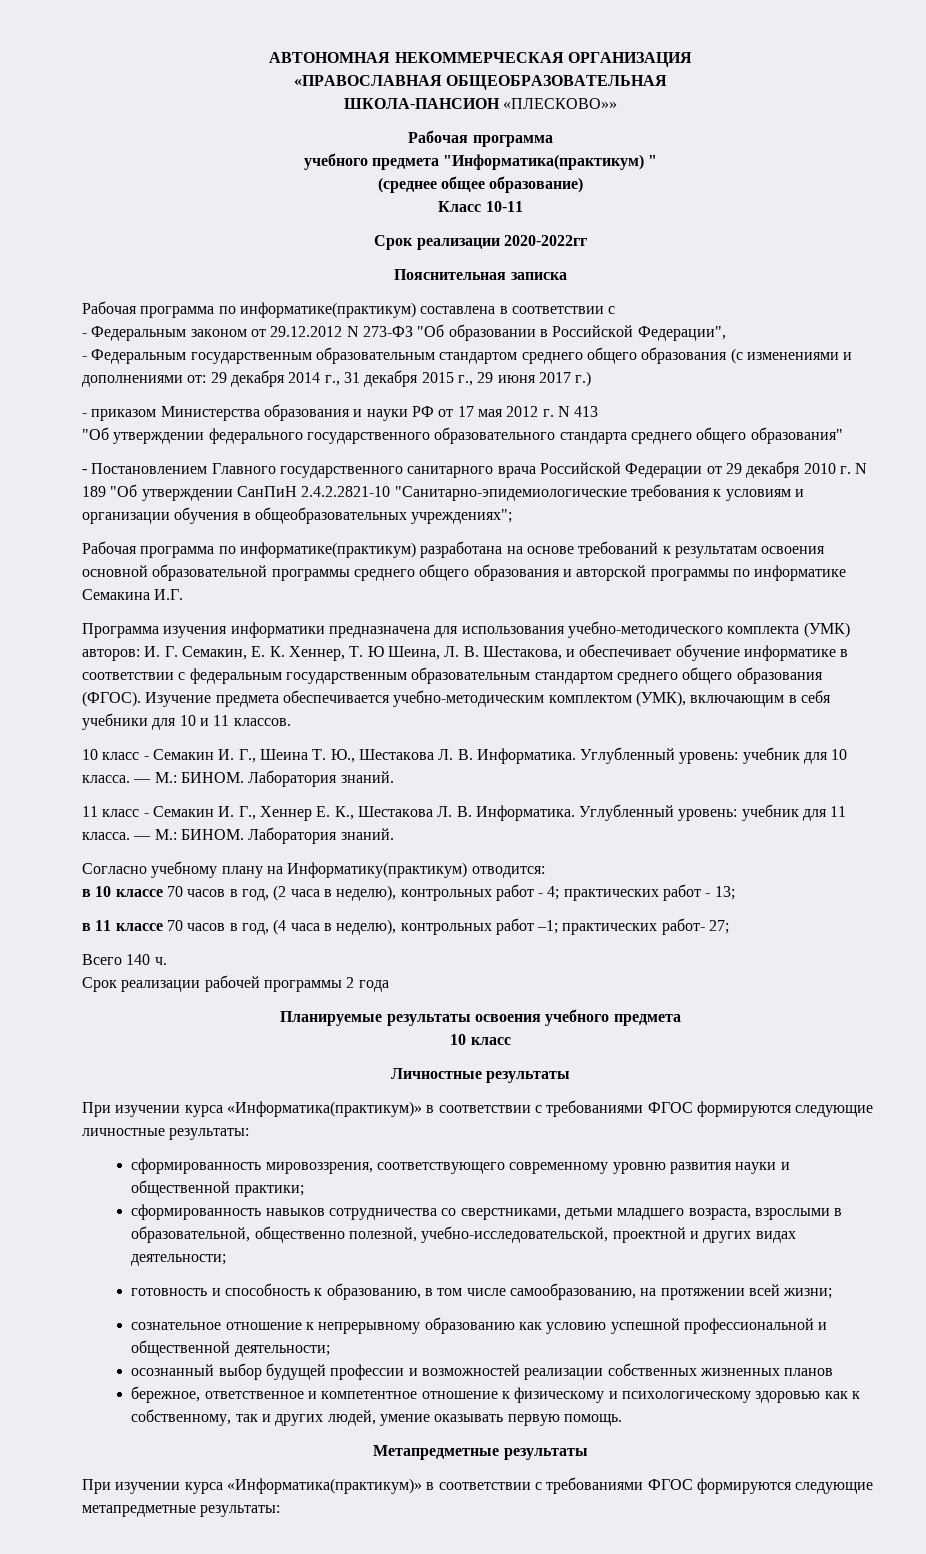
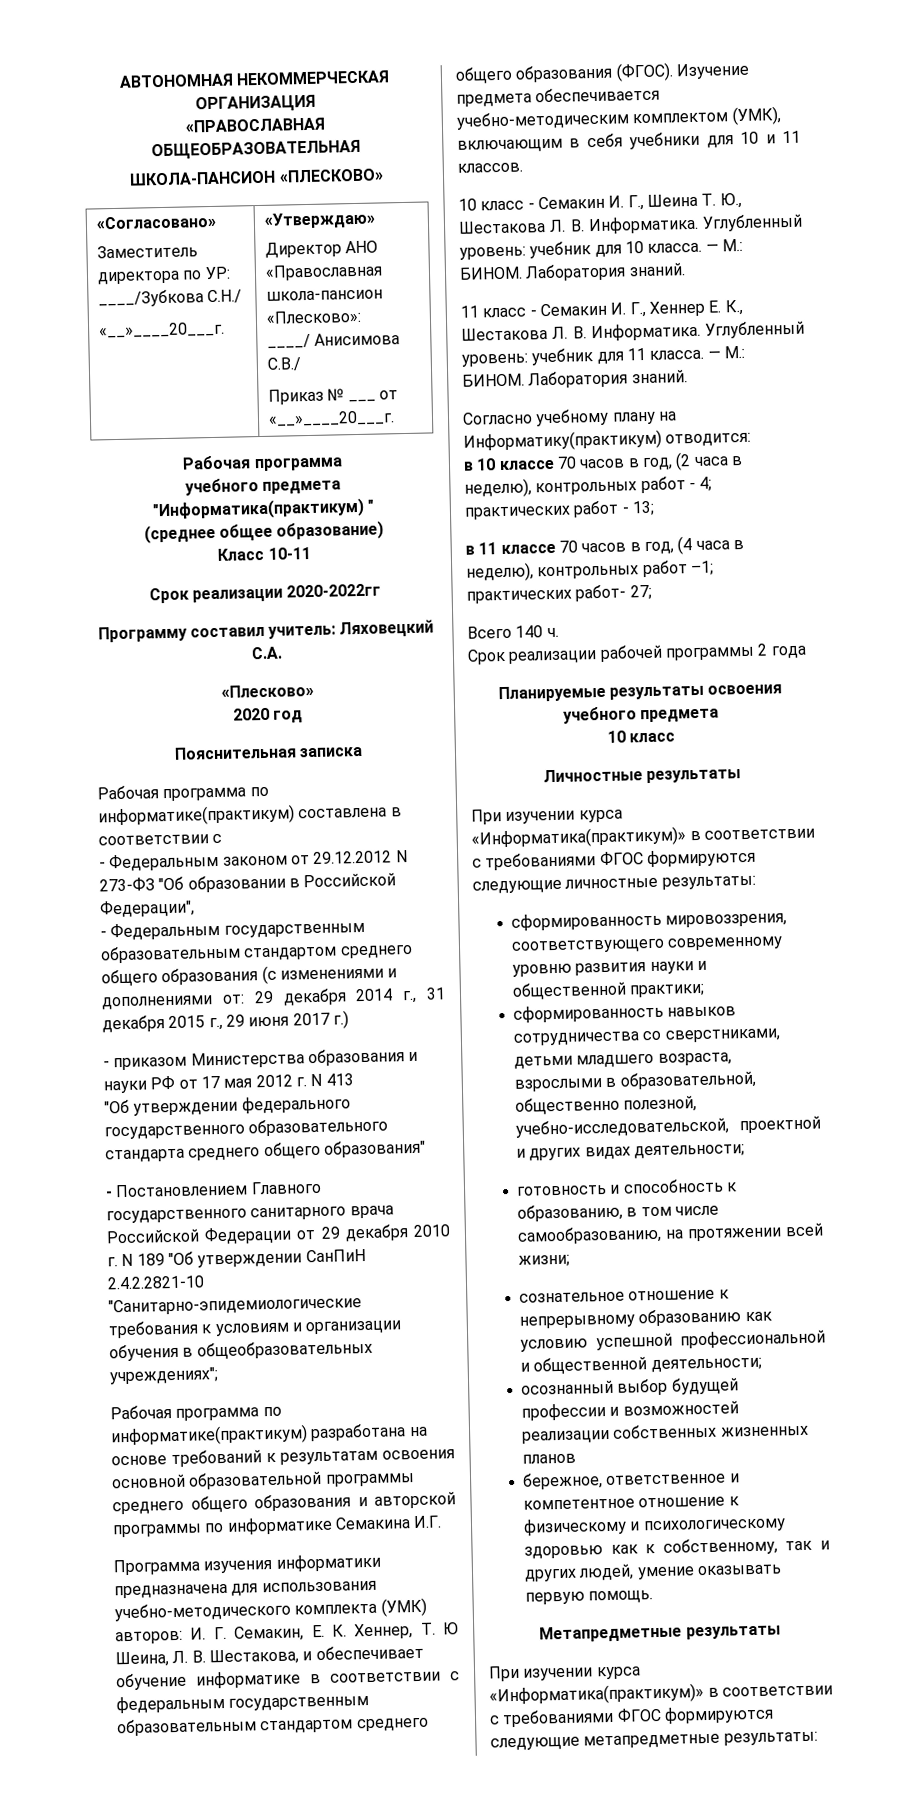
- ШКОЛА-ПАНСИОН «ПЛЕСКОВО»»
+ ШКОЛА-ПАНСИОН «ПЛЕСКОВО»
+ «Согласовано»
+ Заместитель директора по УР: ____/Зубкова С.Н./
+ «__»____20___г. | «Утверждаю»
+ Директор АНО «Православная школа-пансион «Плесково»:
+ ____/ Анисимова С.В./
+ Приказ № ___ от «__»____20___г.
+ Программу составил учитель: Ляховецкий С.А.
+ «Плесково»
+ 2020 год

